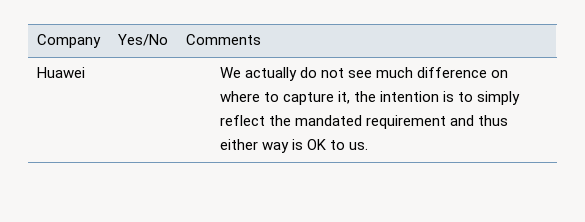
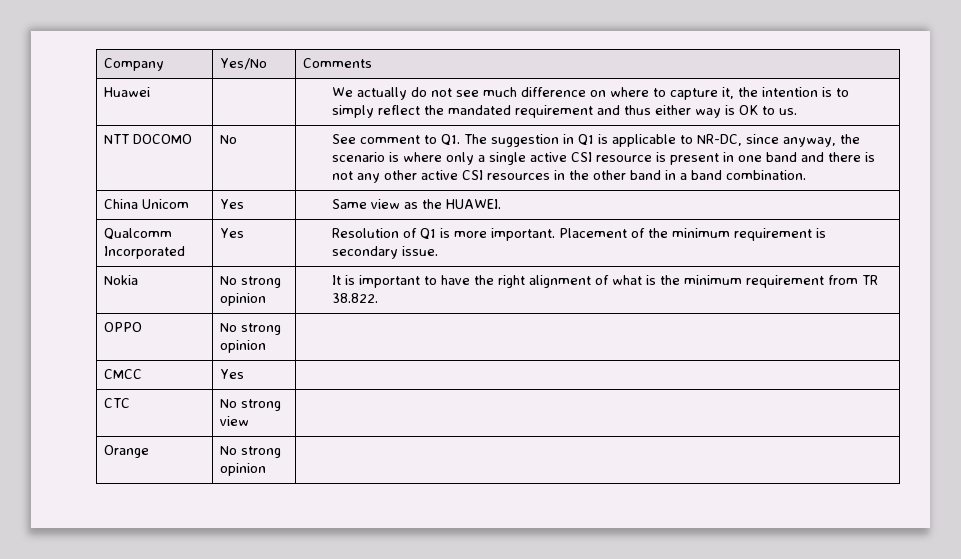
+ NTT DOCOMO | No | See comment to Q1. The suggestion in Q1 is applicable to NR-DC, since anyway, the scenario is where only a single active CSI resource is present in one band and there is not any other active CSI resources in the other band in a band combination.
+ China Unicom | Yes | Same view as the HUAWEI.
+ Qualcomm Incorporated | Yes | Resolution of Q1 is more important. Placement of the minimum requirement is secondary issue.
+ Nokia | No strong opinion | It is important to have the right alignment of what is the minimum requirement from TR 38.822.
+ OPPO | No strong opinion |
+ CMCC | Yes |
+ CTC | No strong view |
+ Orange | No strong opinion |

